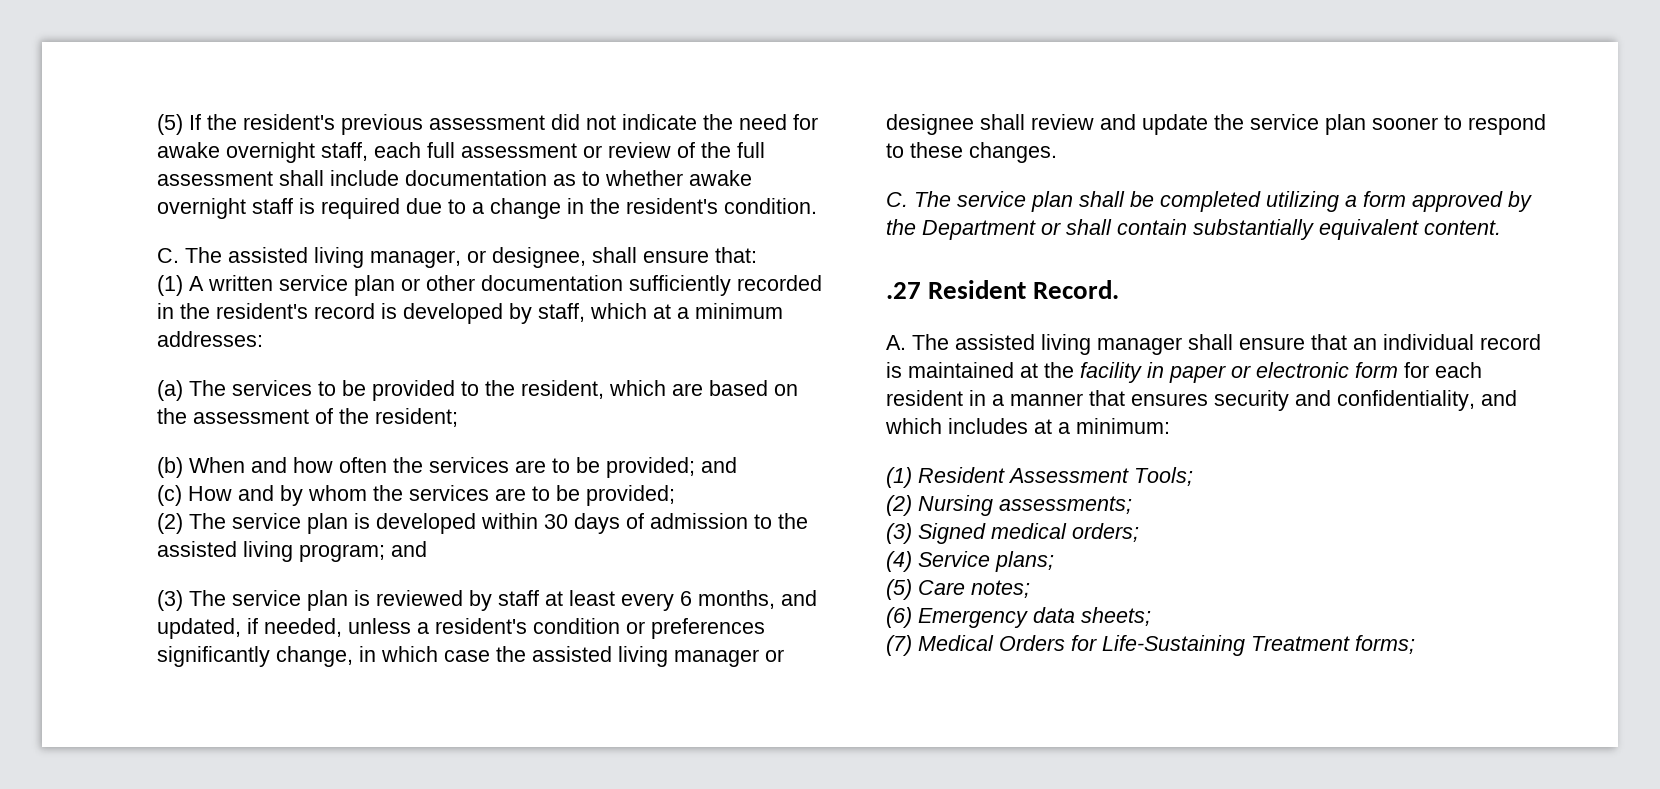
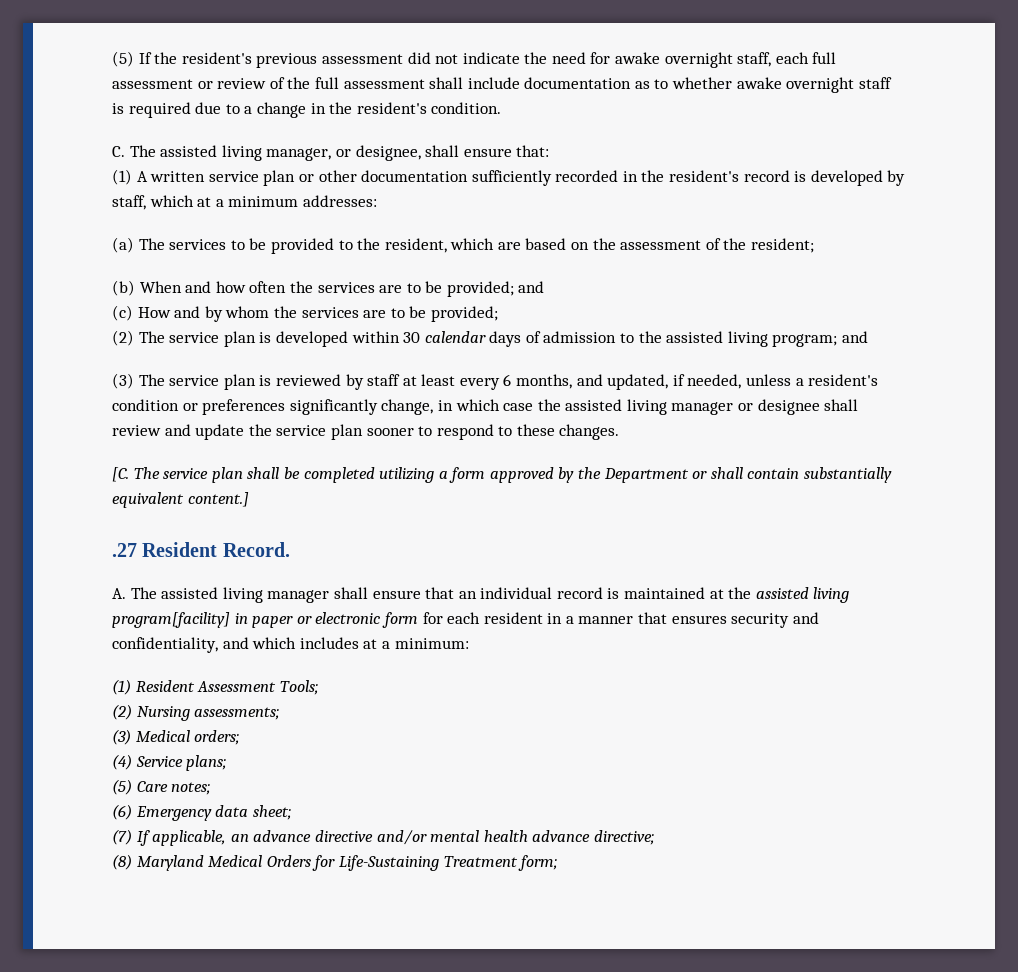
- (2) The service plan is developed within 30 days of admission to the assisted living program; and
+ (2) The service plan is developed within 30 calendar days of admission to the assisted living program; and
- C. The service plan shall be completed utilizing a form approved by the Department or shall contain substantially equivalent content.
+ [C. The service plan shall be completed utilizing a form approved by the Department or shall contain substantially equivalent content.]
- A. The assisted living manager shall ensure that an individual record is maintained at the facility in paper or electronic form for each resident in a manner that ensures security and confidentiality, and which includes at a minimum:
+ A. The assisted living manager shall ensure that an individual record is maintained at the assisted living program[facility] in paper or electronic form for each resident in a manner that ensures security and confidentiality, and which includes at a minimum:
- (3) Signed medical orders;
+ (3) Medical orders;
- (6) Emergency data sheets;
+ (6) Emergency data sheet;
- (7) Medical Orders for Life-Sustaining Treatment forms;
+ (7) If applicable, an advance directive and/or mental health advance directive;
+ (8) Maryland Medical Orders for Life-Sustaining Treatment form;

